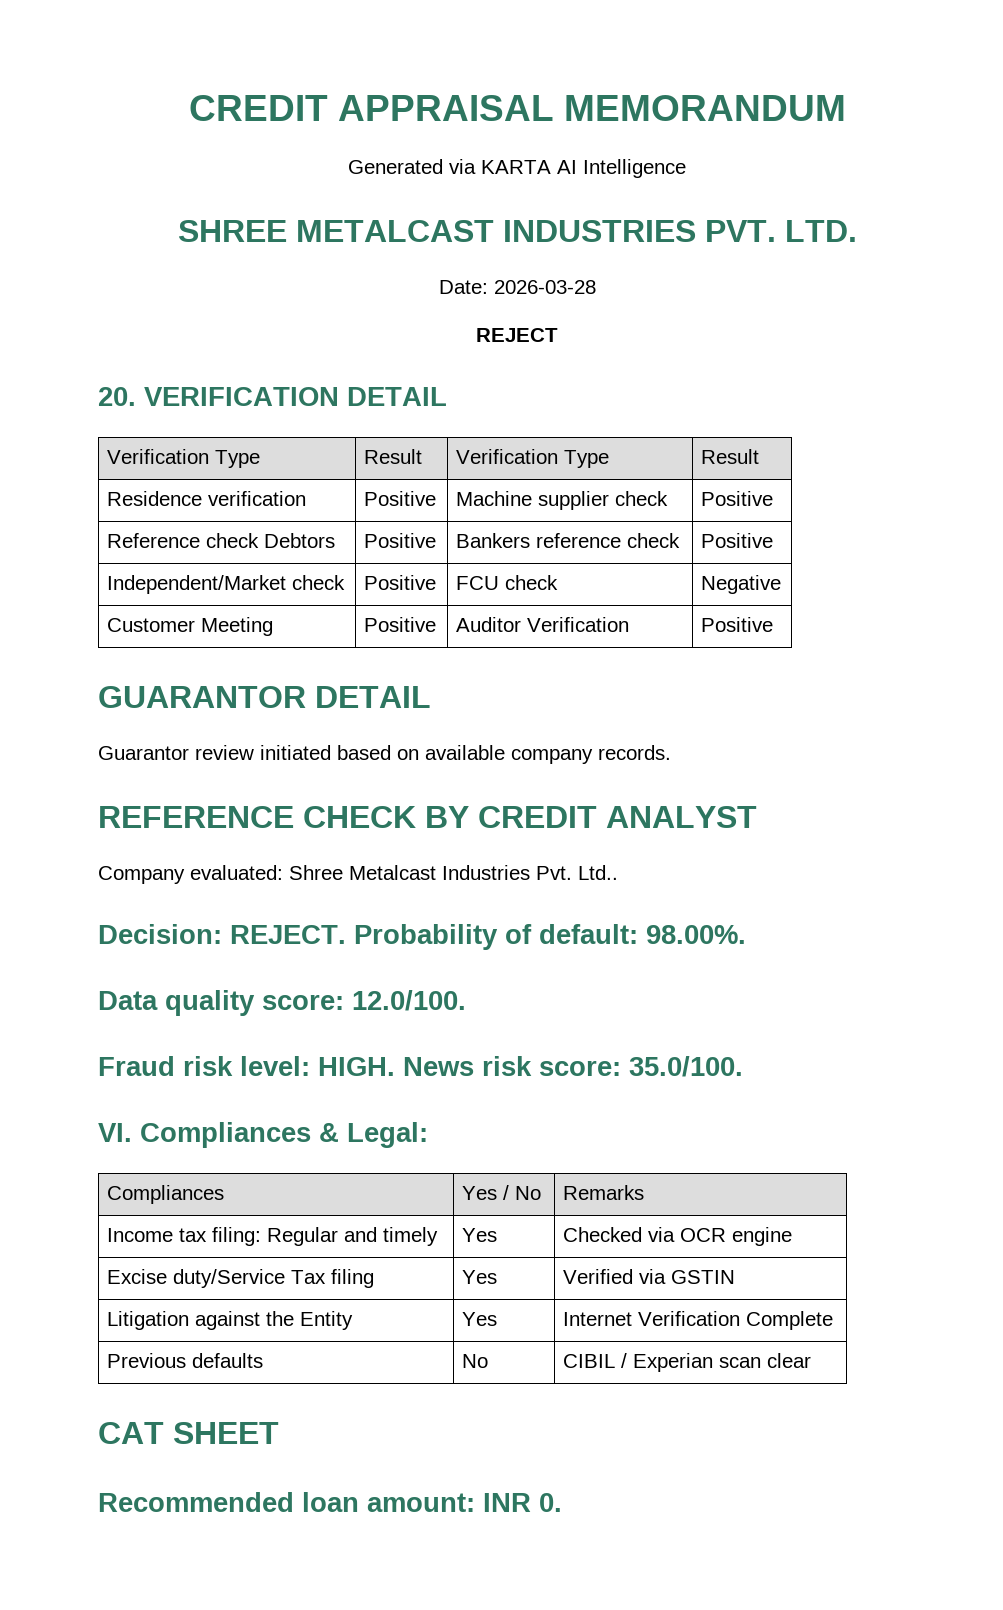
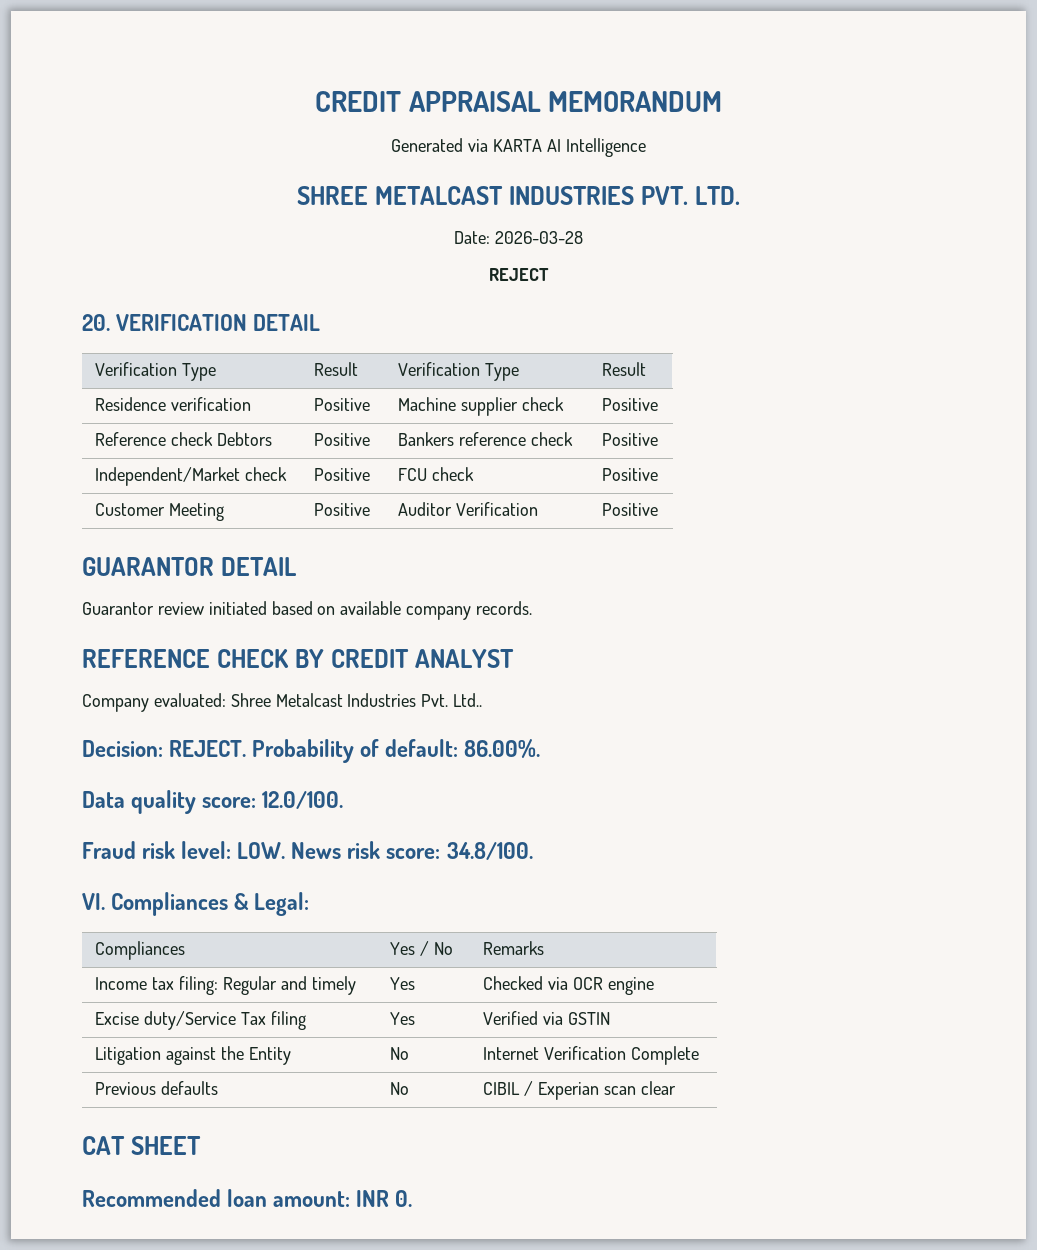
- Independent/Market check | Positive | FCU check | Negative
+ Independent/Market check | Positive | FCU check | Positive
- Probability of default: 98.00%.
+ Probability of default: 86.00%.
- Fraud risk level: HIGH. News risk score: 35.0/100.
+ Fraud risk level: LOW. News risk score: 34.8/100.
- Litigation against the Entity | Yes | Internet Verification Complete
+ Litigation against the Entity | No | Internet Verification Complete

